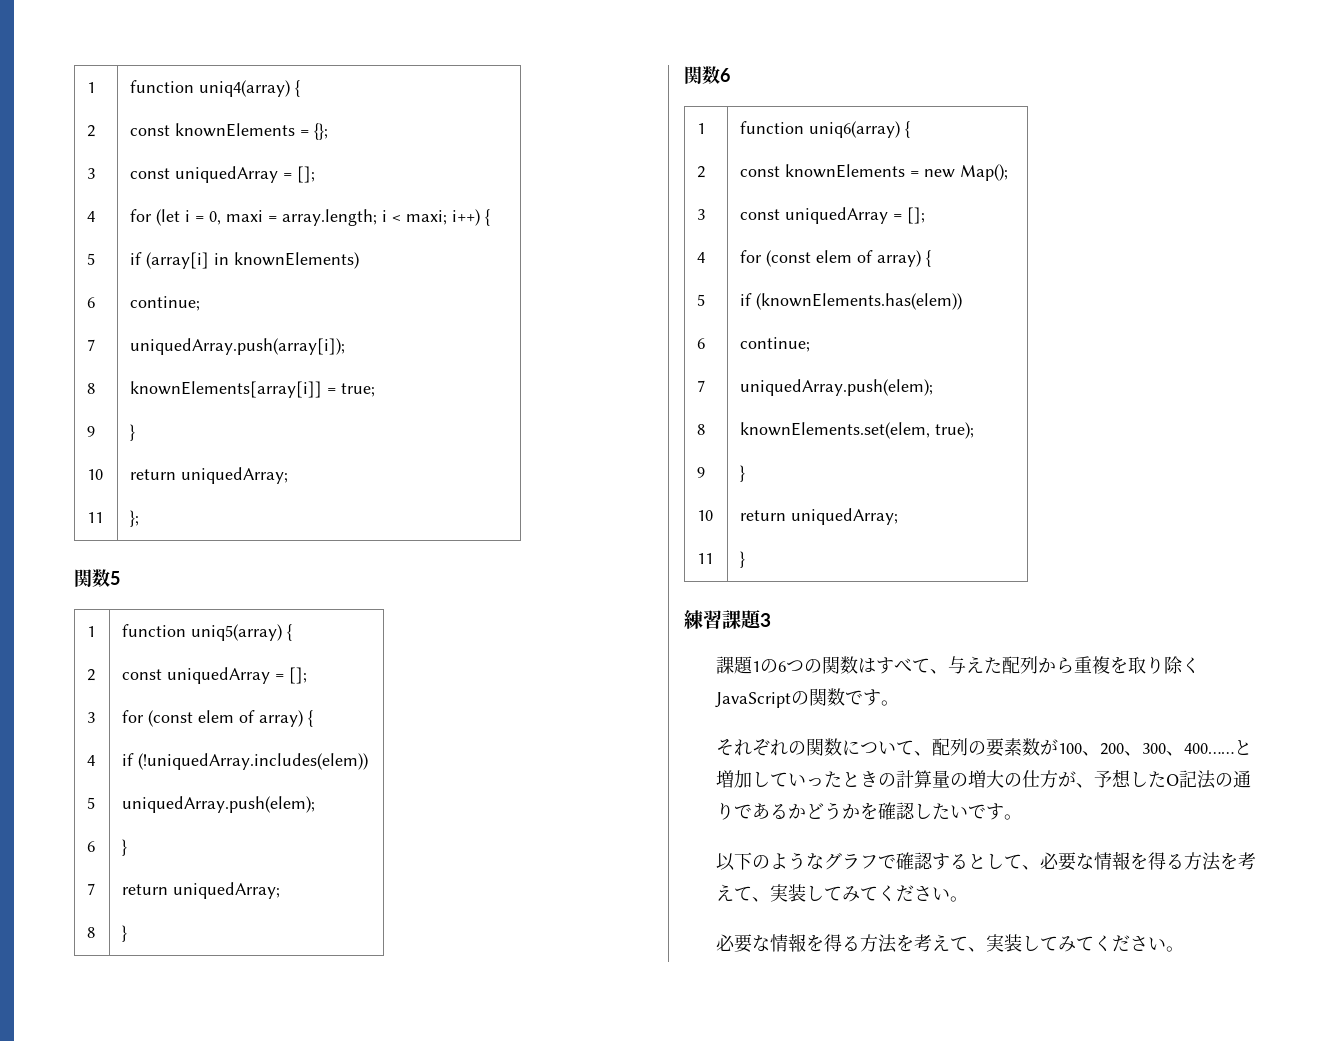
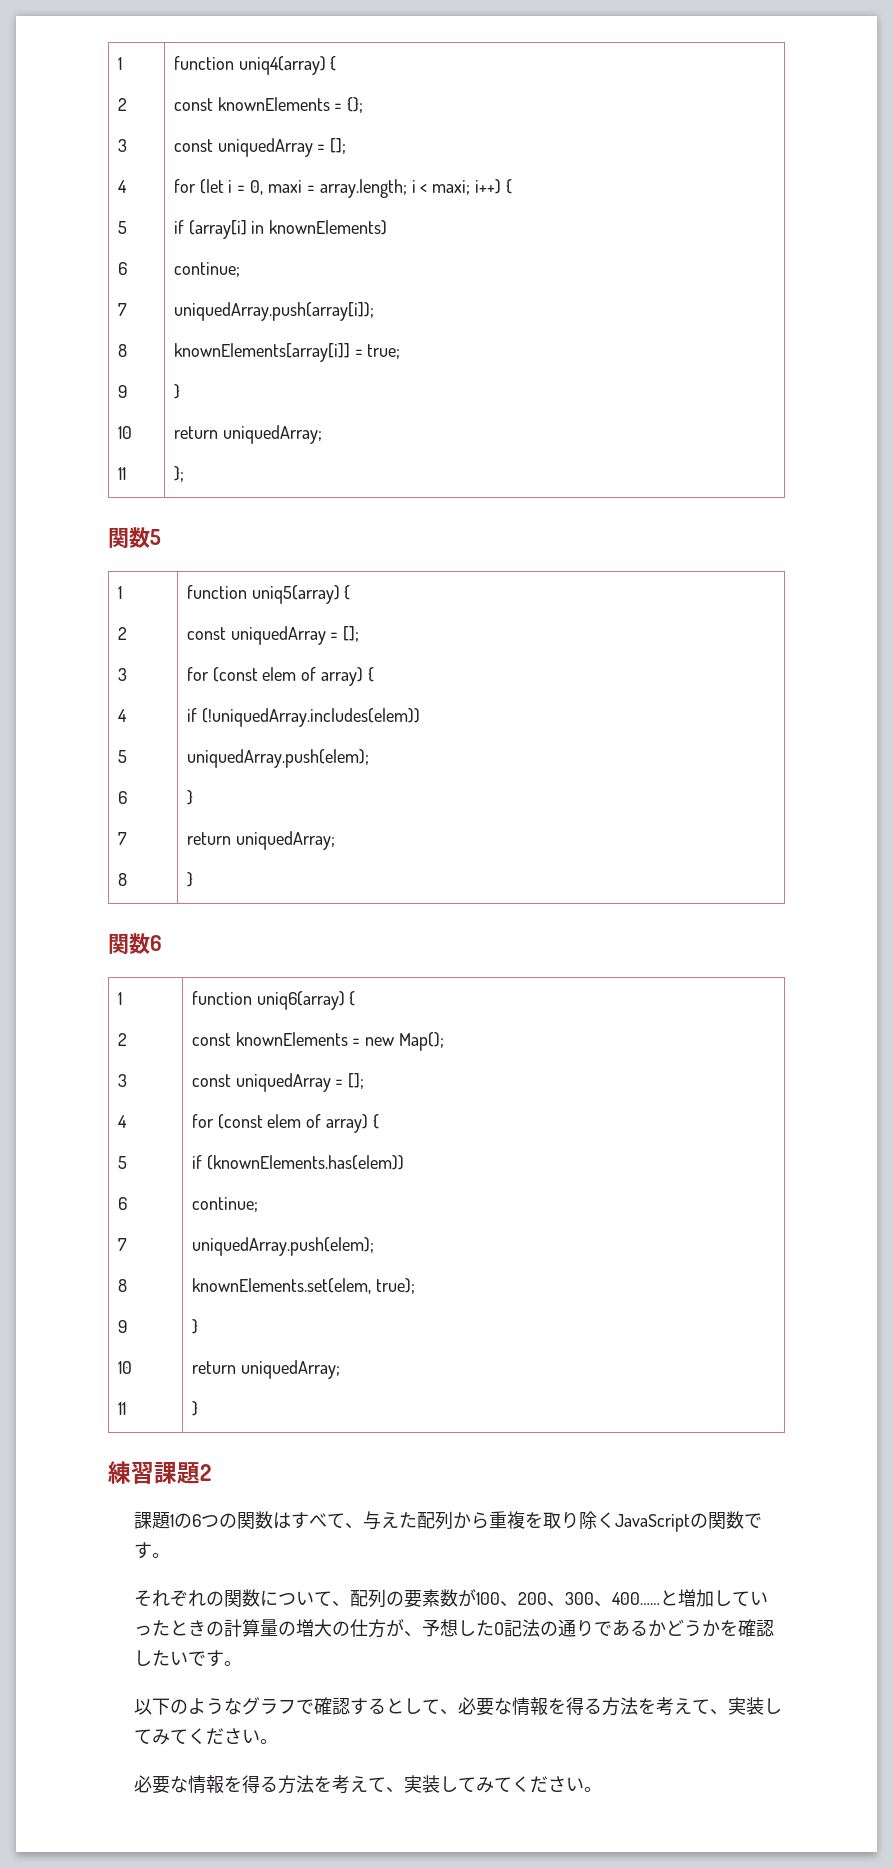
- 練習課題3
+ 練習課題2

